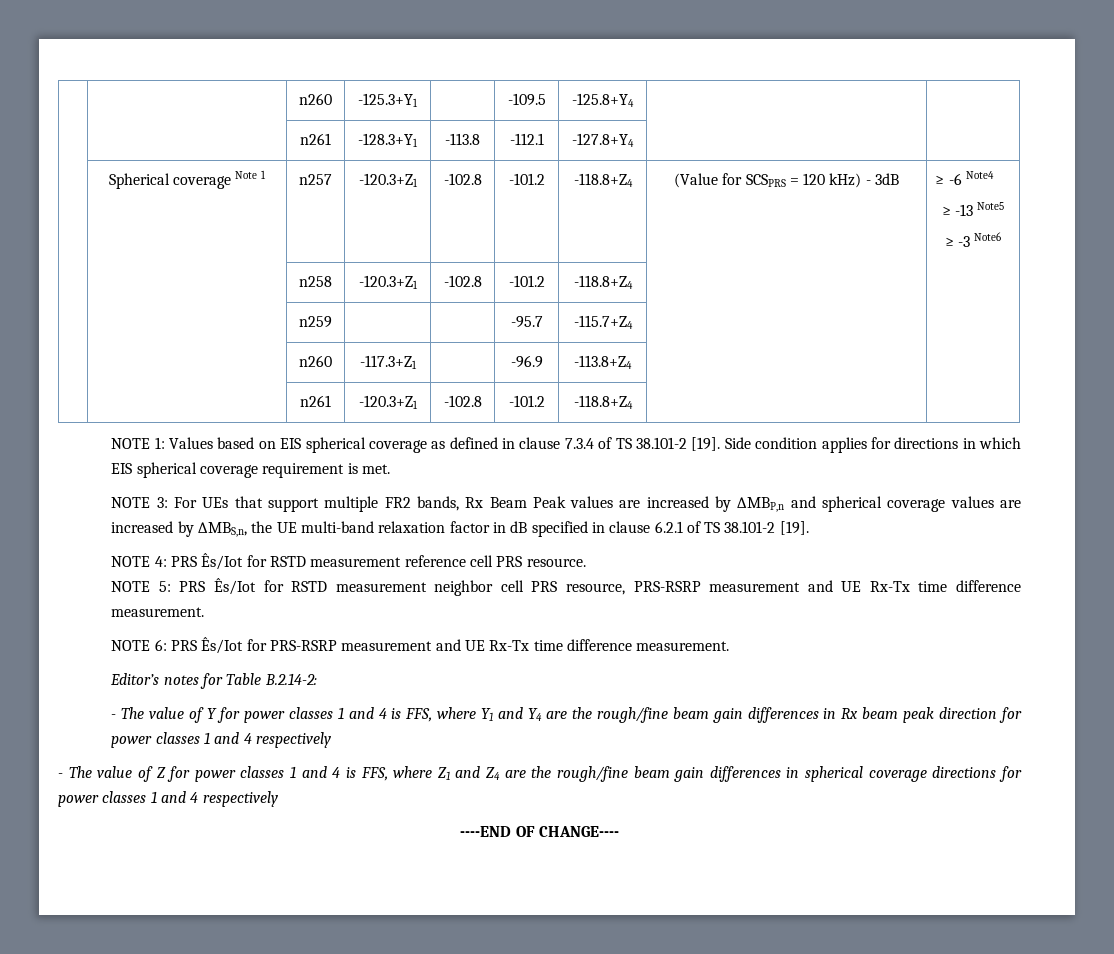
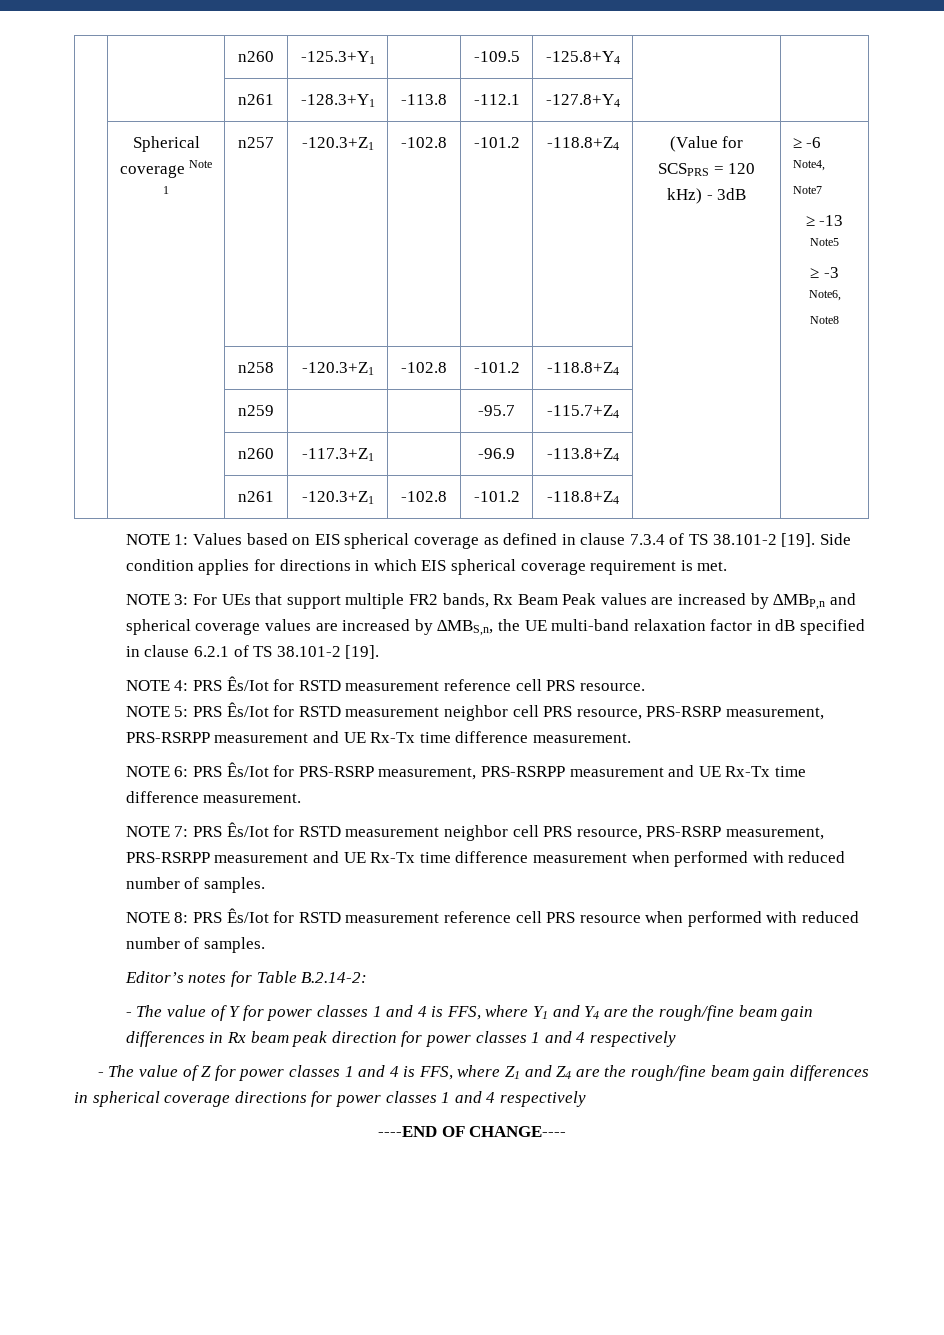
- | Spherical coverage Note 1 | n257 | -120.3+Z1 | -102.8 | -101.2 | -118.8+Z4 | (Value for SCSPRS = 120 kHz) - 3dB | ≥ -6 Note4
+ | Spherical coverage Note 1 | n257 | -120.3+Z1 | -102.8 | -101.2 | -118.8+Z4 | (Value for SCSPRS = 120 kHz) - 3dB | ≥ -6 Note4, Note7
  ≥ -13 Note5
- ≥ -3 Note6
+ ≥ -3 Note6, Note8
- NOTE 5: PRS Ês/Iot for RSTD measurement neighbor cell PRS resource, PRS-RSRP measurement and UE Rx-Tx time difference measurement.
+ NOTE 5: PRS Ês/Iot for RSTD measurement neighbor cell PRS resource, PRS-RSRP measurement, PRS-RSRPP measurement and UE Rx-Tx time difference measurement.
- NOTE 6: PRS Ês/Iot for PRS-RSRP measurement and UE Rx-Tx time difference measurement.
+ NOTE 6: PRS Ês/Iot for PRS-RSRP measurement, PRS-RSRPP measurement and UE Rx-Tx time difference measurement.
+ NOTE 7: PRS Ês/Iot for RSTD measurement neighbor cell PRS resource, PRS-RSRP measurement, PRS-RSRPP measurement and UE Rx-Tx time difference measurement when performed with reduced number of samples.
+ NOTE 8: PRS Ês/Iot for RSTD measurement reference cell PRS resource when performed with reduced number of samples.

